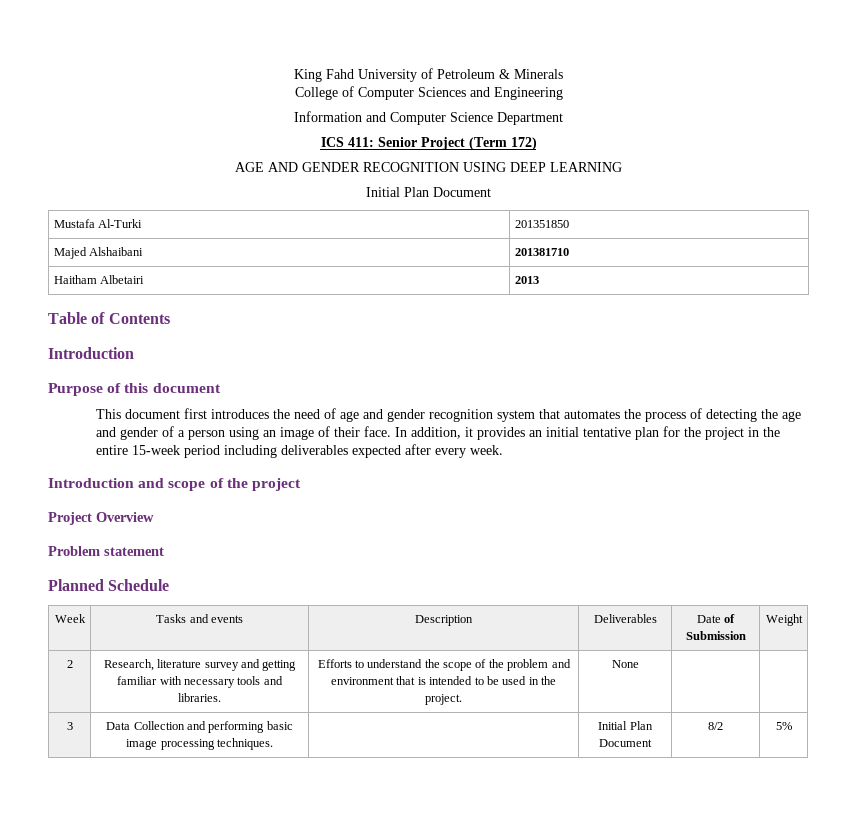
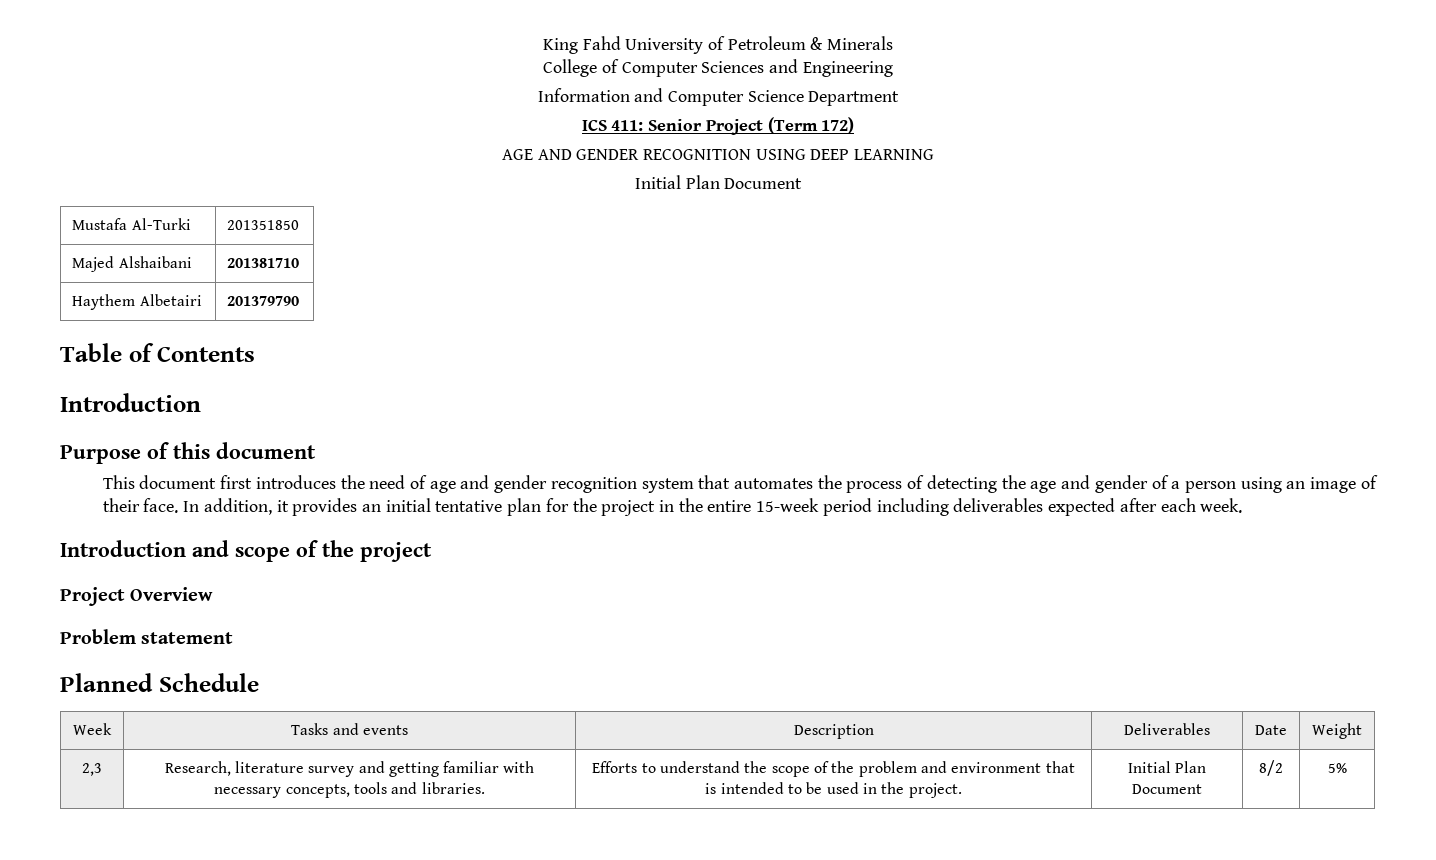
- Haitham Albetairi | 2013
+ Haythem Albetairi | 201379790
- In addition, it provides an initial tentative plan for the project in the entire 15-week period including deliverables expected after every week.
+ In addition, it provides an initial tentative plan for the project in the entire 15-week period including deliverables expected after each week.
- Week | Tasks and events | Description | Deliverables | Date of Submission | Weight
+ Week | Tasks and events | Description | Deliverables | Date | Weight
- 2 | Research, literature survey and getting familiar with necessary tools and libraries. | Efforts to understand the scope of the problem and environment that is intended to be used in the project. | None | |
- 3 | Data Collection and performing basic image processing techniques. | | Initial Plan Document | 8/2 | 5%
+ 2,3 | Research, literature survey and getting familiar with necessary concepts, tools and libraries. | Efforts to understand the scope of the problem and environment that is intended to be used in the project. | Initial Plan Document | 8/2 | 5%

